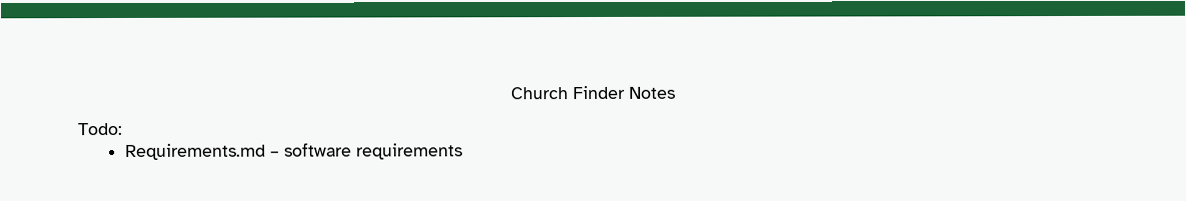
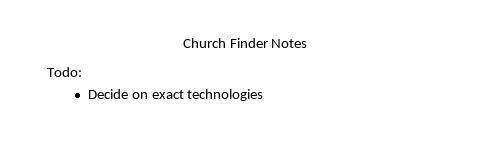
- Requirements.md – software requirements
+ Decide on exact technologies

